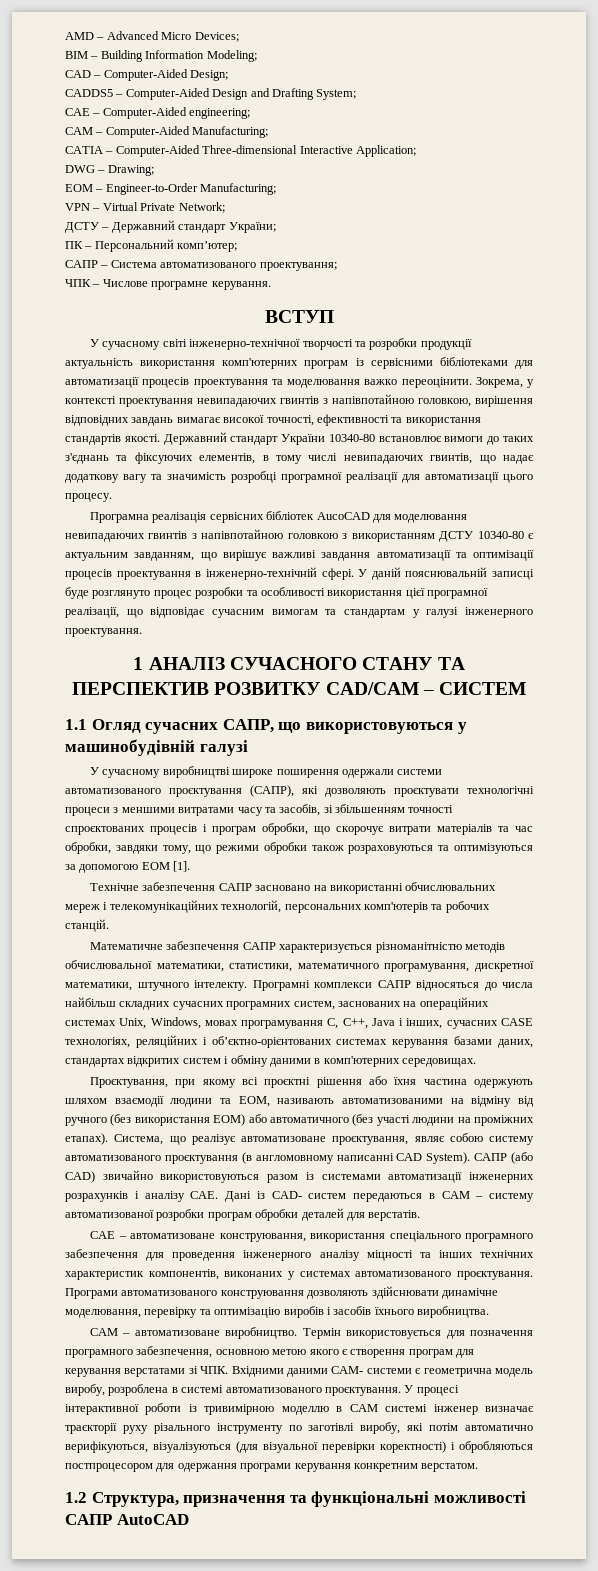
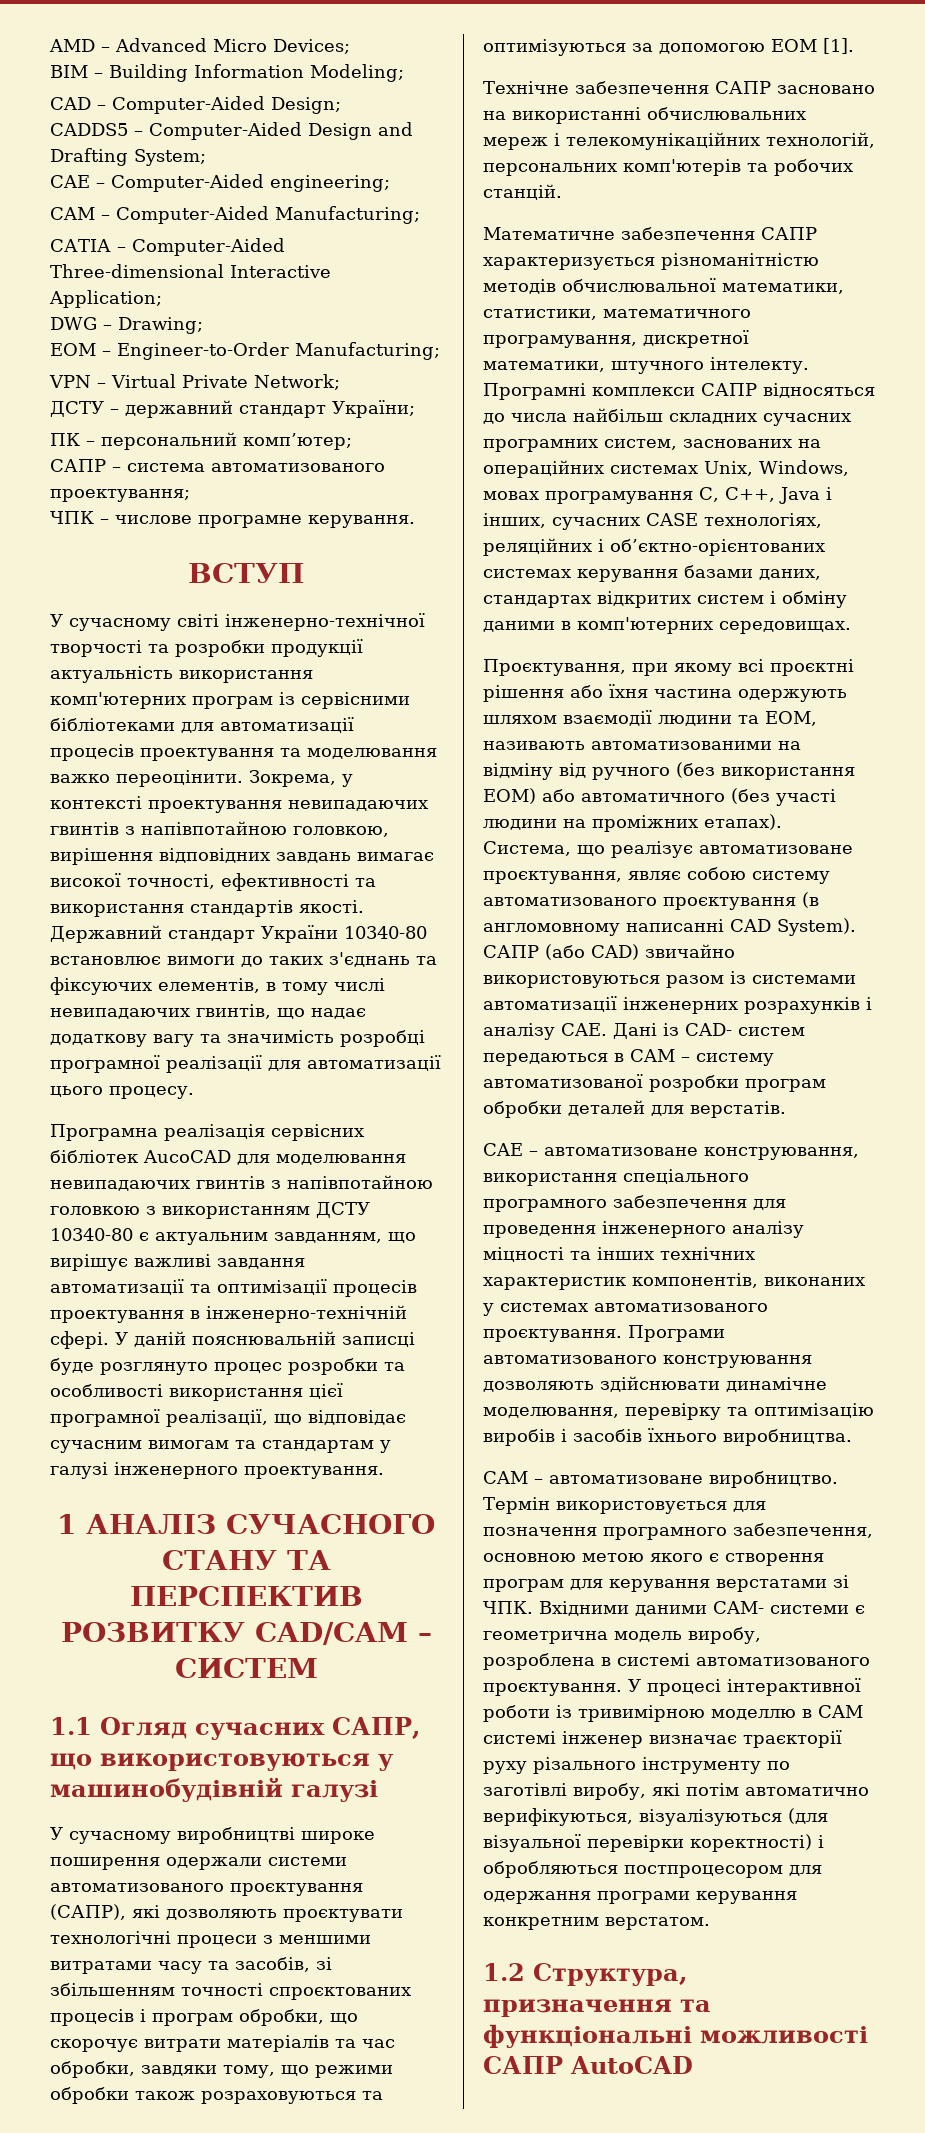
- ДСТУ – Державний стандарт України;
+ ДСТУ – державний стандарт України;
- ПК – Персональний комп’ютер;
+ ПК – персональний комп’ютер;
- САПР – Система автоматизованого проектування;
+ САПР – система автоматизованого проектування;
- ЧПК – Числове програмне керування.
+ ЧПК – числове програмне керування.

